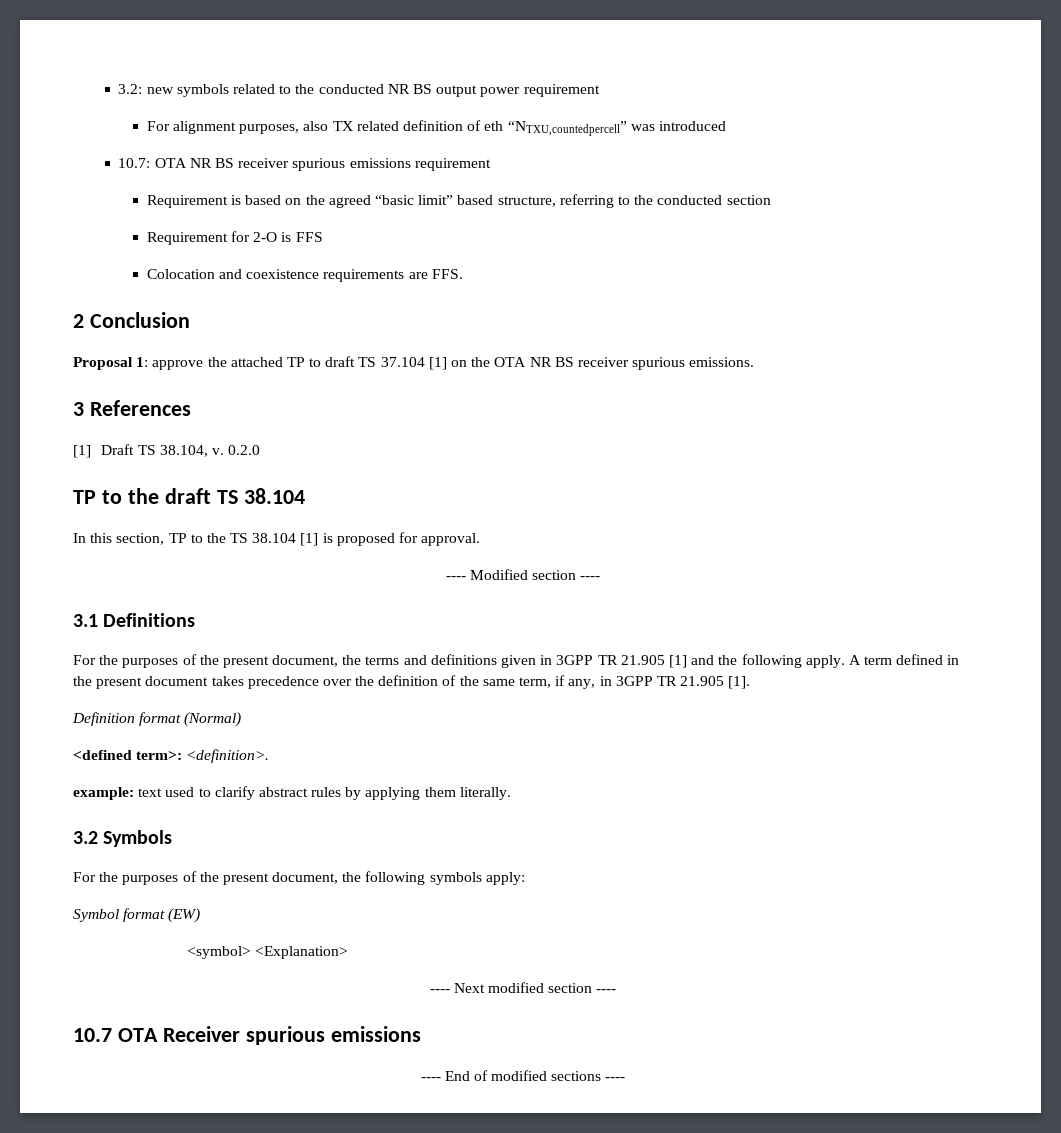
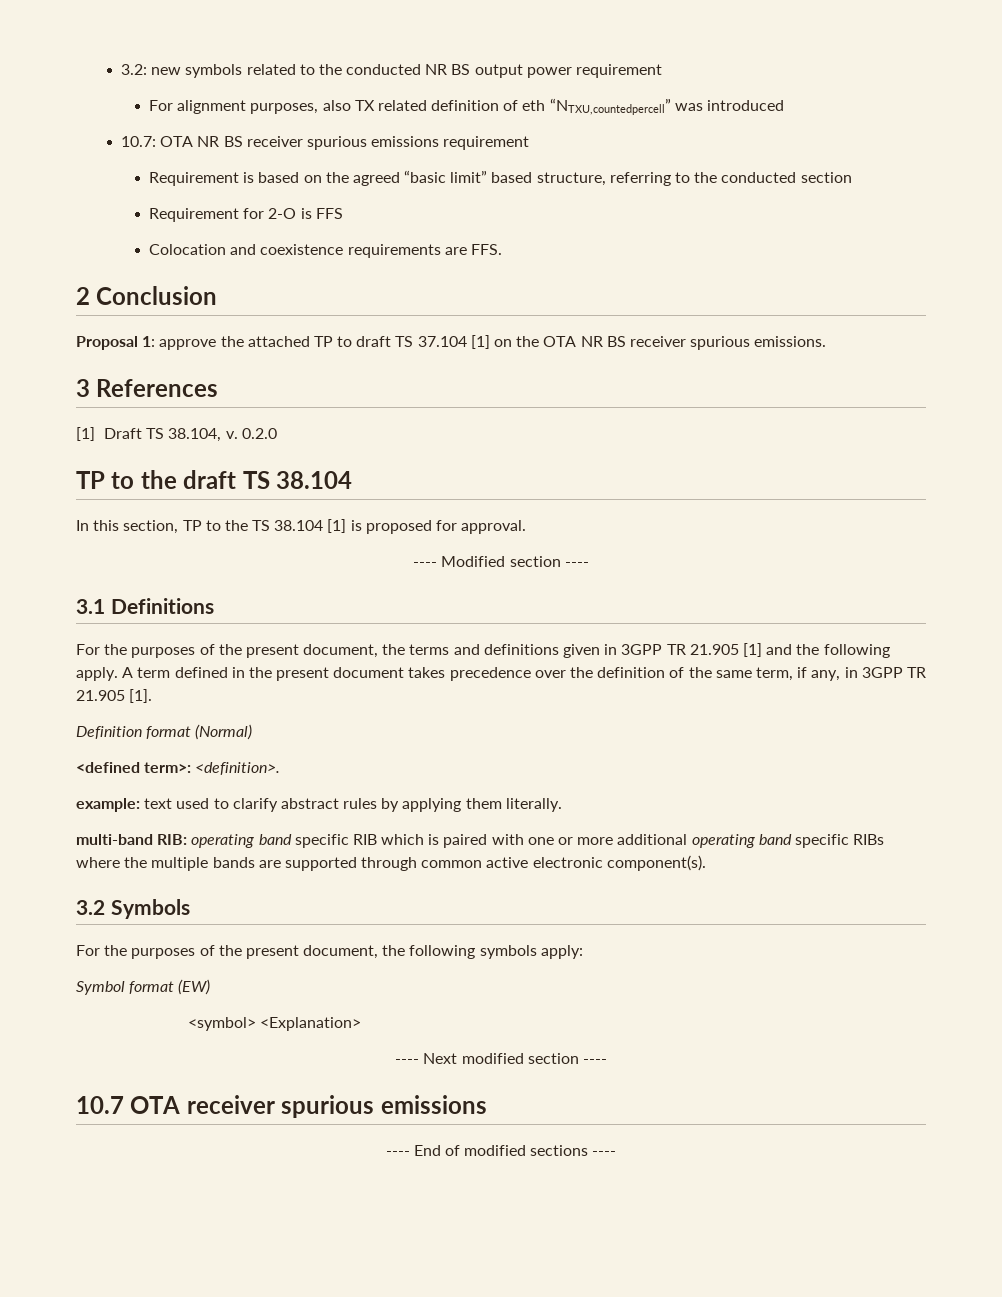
+ multi-band RIB: operating band specific RIB which is paired with one or more additional operating band specific RIBs where the multiple bands are supported through common active electronic component(s).
- 10.7 OTA Receiver spurious emissions
+ 10.7 OTA receiver spurious emissions

